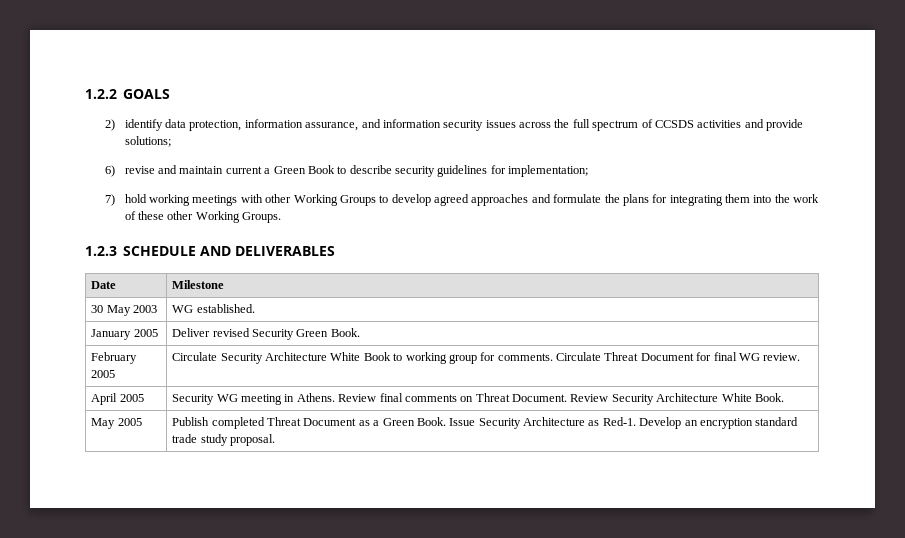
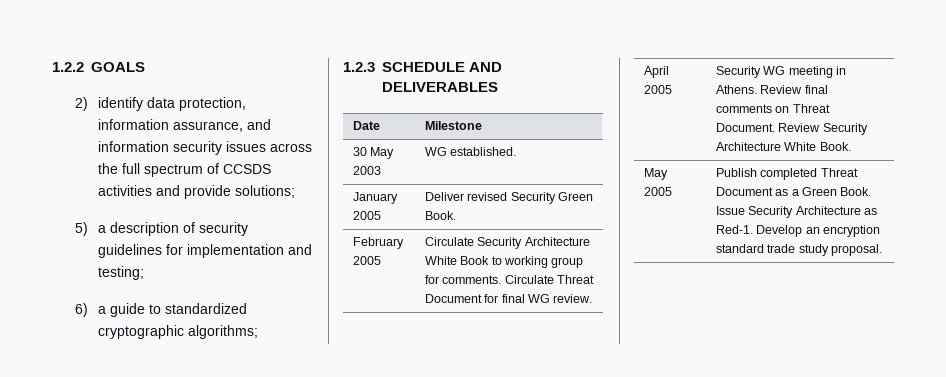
- 6) revise and maintain current a Green Book to describe security guidelines for implementation;
- 7) hold working meetings with other Working Groups to develop agreed approaches and formulate the plans for integrating them into the work of these other Working Groups.
+ 5) a description of security guidelines for implementation and testing;
+ 6) a guide to standardized cryptographic algorithms;

